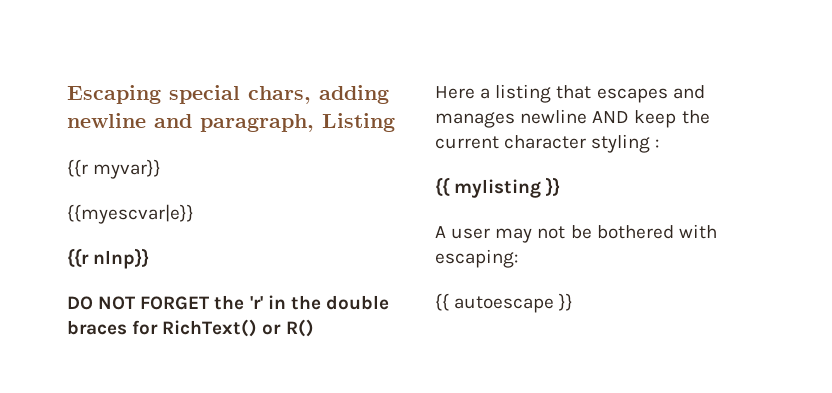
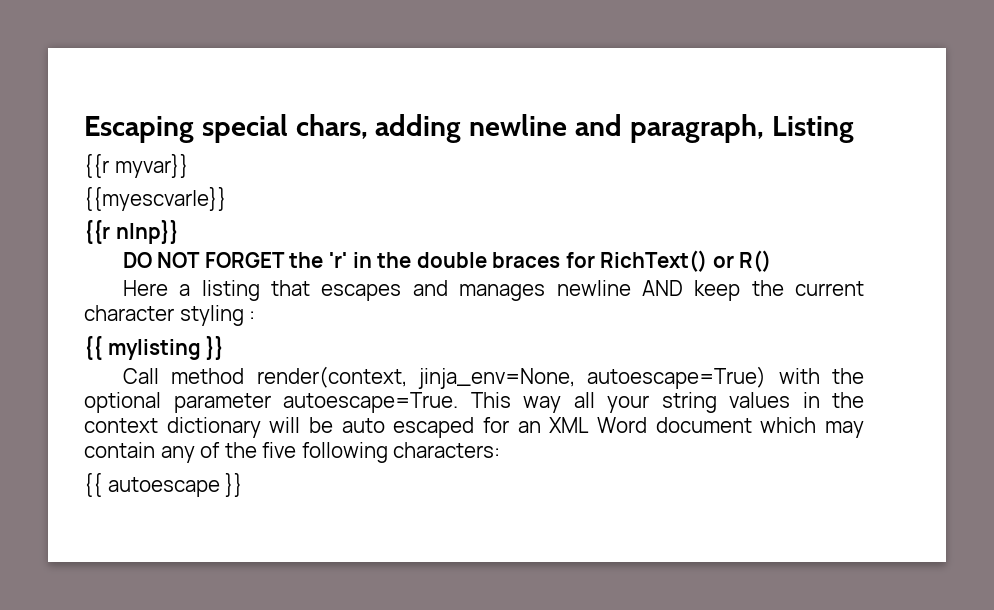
- A user may not be bothered with escaping:
+ Call method render(context, jinja_env=None, autoescape=True) with the optional parameter autoescape=True. This way all your string values in the context dictionary will be auto escaped for an XML Word document which may contain any of the five following characters:

